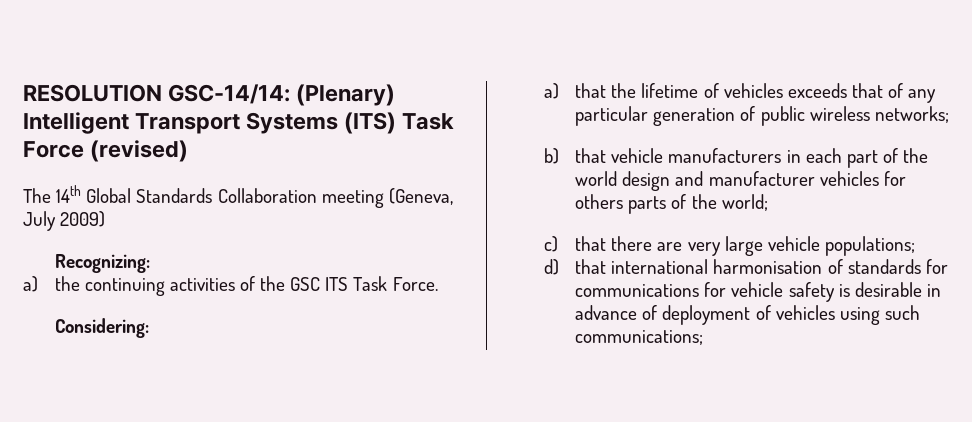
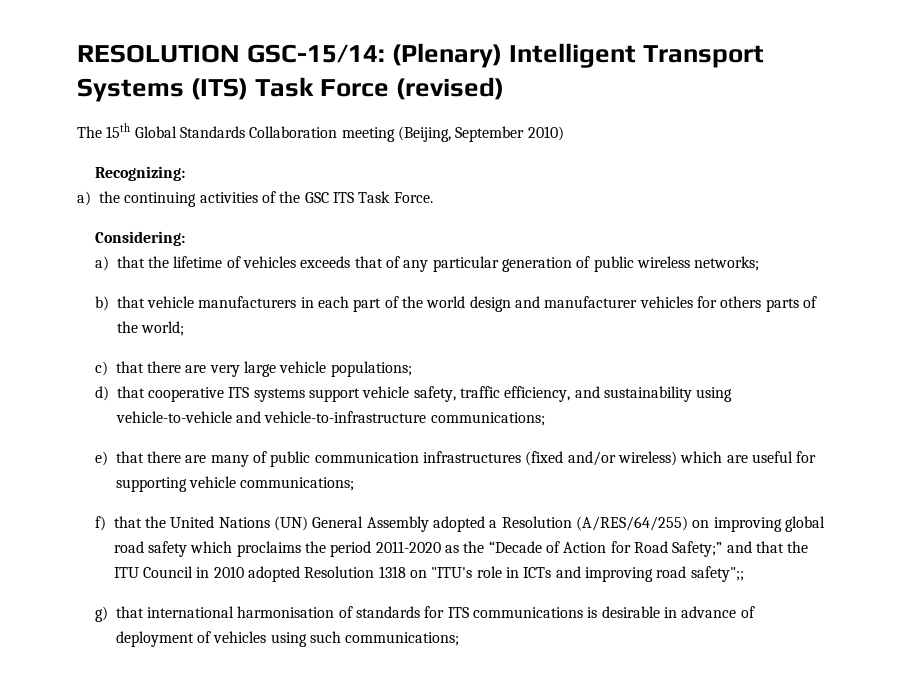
- RESOLUTION GSC-14/14: (Plenary) Intelligent Transport Systems (ITS) Task Force (revised)
+ RESOLUTION GSC-15/14: (Plenary) Intelligent Transport Systems (ITS) Task Force (revised)
- The 14th Global Standards Collaboration meeting (Geneva, July 2009)
+ The 15th Global Standards Collaboration meeting (Beijing, September 2010)
- d) that international harmonisation of standards for communications for vehicle safety is desirable in advance of deployment of vehicles using such communications;
+ d) that cooperative ITS systems support vehicle safety, traffic efficiency, and sustainability using vehicle-to-vehicle and vehicle-to-infrastructure communications;
+ e) that there are many of public communication infrastructures (fixed and/or wireless) which are useful for supporting vehicle communications;
+ f) that the United Nations (UN) General Assembly adopted a Resolution (A/RES/64/255) on improving global road safety which proclaims the period 2011-2020 as the “Decade of Action for Road Safety;” and that the ITU Council in 2010 adopted Resolution 1318 on "ITU's role in ICTs and improving road safety";;
+ g) that international harmonisation of standards for ITS communications is desirable in advance of deployment of vehicles using such communications;

